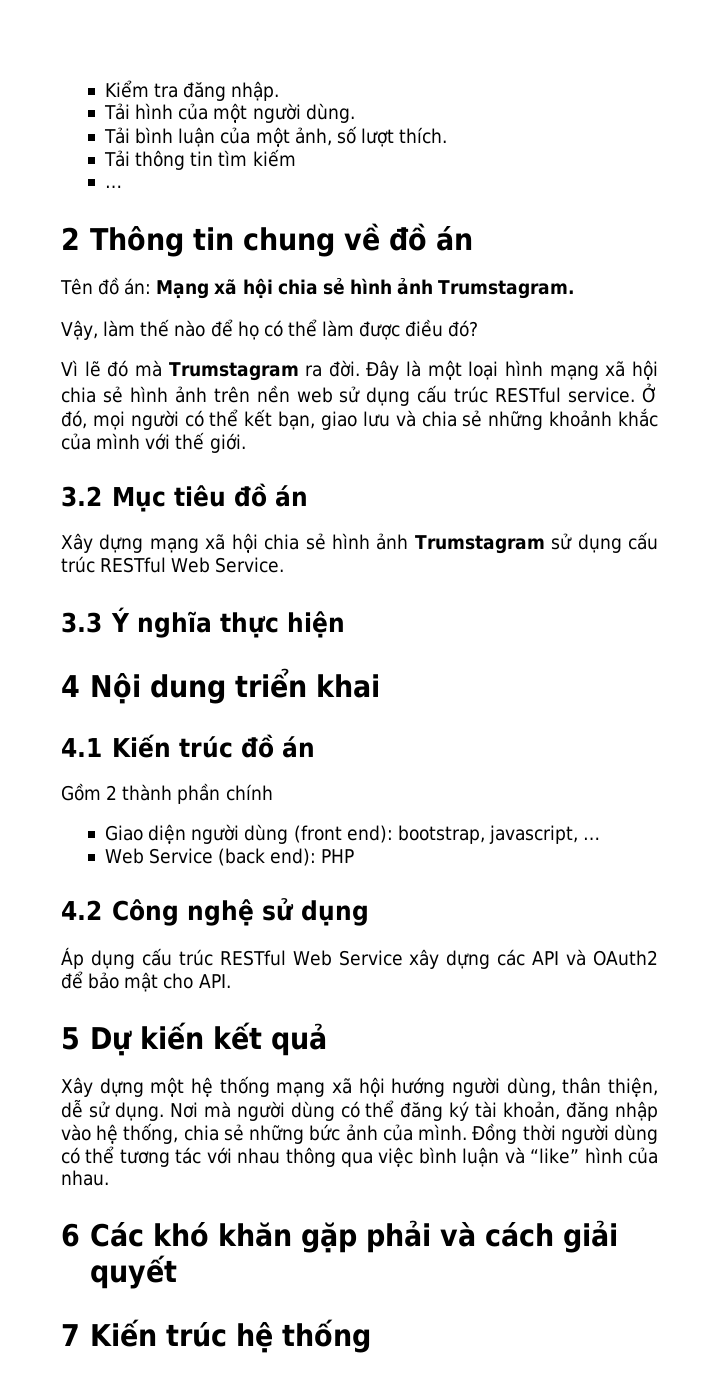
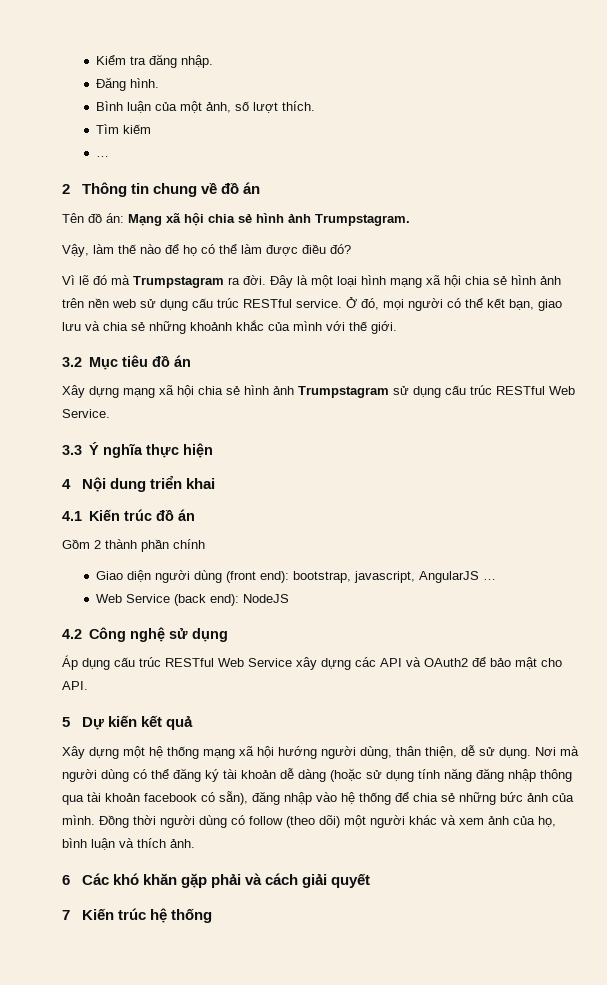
- Tải hình của một người dùng.
- Tải bình luận của một ảnh, số lượt thích.
+ Đăng hình.
+ Bình luận của một ảnh, số lượt thích.
- Tải thông tin tìm kiếm
+ Tìm kiếm
- Tên đồ án: Mạng xã hội chia sẻ hình ảnh Trumstagram.
+ Tên đồ án: Mạng xã hội chia sẻ hình ảnh Trumpstagram.
- Vì lẽ đó mà Trumstagram ra đời.
+ Vì lẽ đó mà Trumpstagram ra đời.
- Xây dựng mạng xã hội chia sẻ hình ảnh Trumstagram sử dụng cấu trúc RESTful Web Service.
+ Xây dựng mạng xã hội chia sẻ hình ảnh Trumpstagram sử dụng cấu trúc RESTful Web Service.
- Giao diện người dùng (front end): bootstrap, javascript, …
+ Giao diện người dùng (front end): bootstrap, javascript, AngularJS …
- Web Service (back end): PHP
+ Web Service (back end): NodeJS
- Nơi mà người dùng có thể đăng ký tài khoản, đăng nhập vào hệ thống, chia sẻ những bức ảnh của mình.
+ Nơi mà người dùng có thể đăng ký tài khoản dễ dàng (hoặc sử dụng tính năng đăng nhập thông qua tài khoản facebook có sẵn), đăng nhập vào hệ thống để chia sẻ những bức ảnh của mình.
- Đồng thời người dùng có thể tương tác với nhau thông qua việc bình luận và “like” hình của nhau.
+ Đồng thời người dùng có follow (theo dõi) một người khác và xem ảnh của họ, bình luận và thích ảnh.

